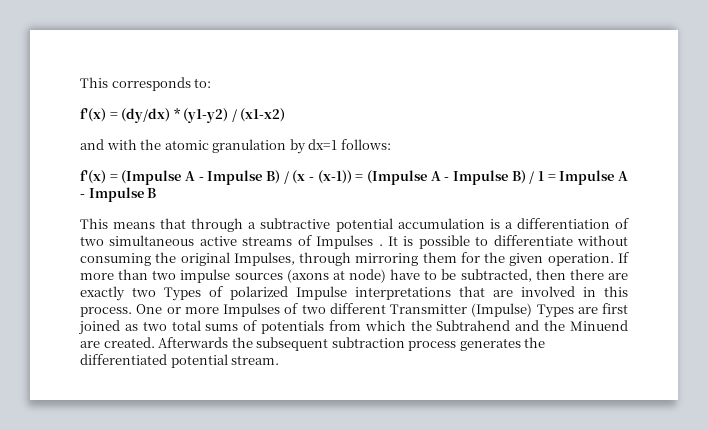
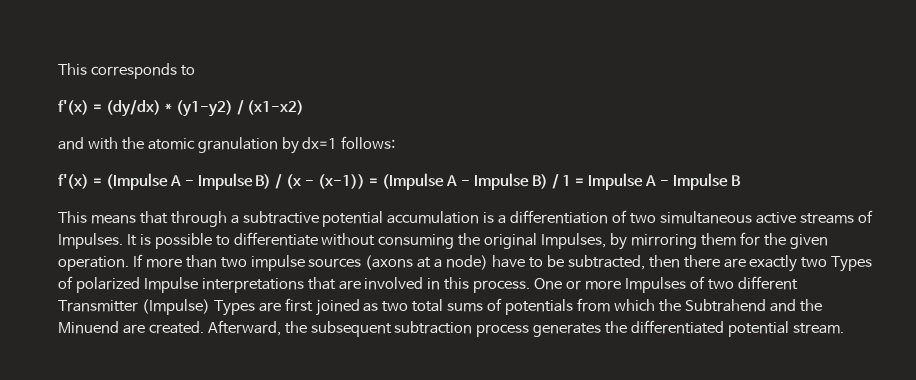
- This corresponds to:
+ This corresponds to
- This means that through a subtractive potential accumulation is a differentiation of two simultaneous active streams of Impulses .
+ This means that through a subtractive potential accumulation is a differentiation of two simultaneous active streams of Impulses.
- It is possible to differentiate without consuming the original Impulses, through mirroring them for the given operation.
+ It is possible to differentiate without consuming the original Impulses, by mirroring them for the given operation.
- If more than two impulse sources (axons at node) have to be subtracted, then there are exactly two Types of polarized Impulse interpretations that are involved in this process.
+ If more than two impulse sources (axons at a node) have to be subtracted, then there are exactly two Types of polarized Impulse interpretations that are involved in this process.
- Afterwards the subsequent subtraction process generates the differentiated potential stream.
+ Afterward, the subsequent subtraction process generates the differentiated potential stream.

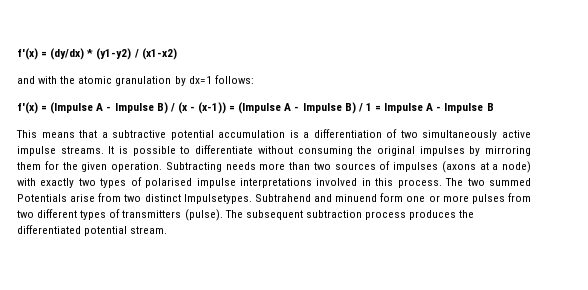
- This corresponds to
- This means that through a subtractive potential accumulation is a differentiation of two simultaneous active streams of Impulses.
+ This means that a subtractive potential accumulation is a differentiation of two simultaneously active impulse streams.
- It is possible to differentiate without consuming the original Impulses, by mirroring them for the given operation.
+ It is possible to differentiate without consuming the original impulses by mirroring them for the given operation.
- If more than two impulse sources (axons at a node) have to be subtracted, then there are exactly two Types of polarized Impulse interpretations that are involved in this process. One or more Impulses of two different Transmitter (Impulse) Types are first joined as two total sums of potentials from which the Subtrahend and the Minuend are created. Afterward, the subsequent subtraction process generates the differentiated potential stream.
+ Subtracting needs more than two sources of impulses (axons at a node) with exactly two types of polarised impulse interpretations involved in this process. The two summed Potentials arise from two distinct Impulsetypes. Subtrahend and minuend form one or more pulses from two different types of transmitters (pulse). The subsequent subtraction process produces the differentiated potential stream.

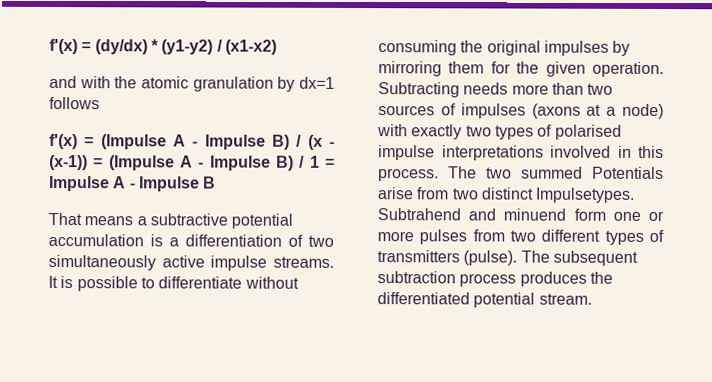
- and with the atomic granulation by dx=1 follows:
+ and with the atomic granulation by dx=1 follows
- This means that a subtractive potential accumulation is a differentiation of two simultaneously active impulse streams.
+ That means a subtractive potential accumulation is a differentiation of two simultaneously active impulse streams.

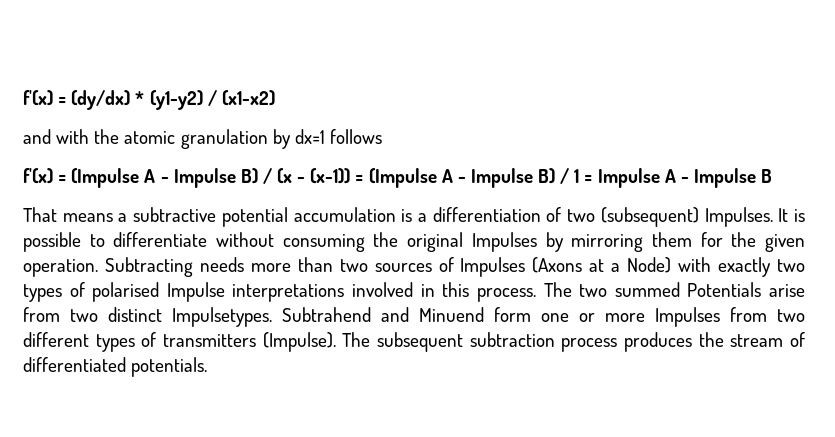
- That means a subtractive potential accumulation is a differentiation of two simultaneously active impulse streams.
+ That means a subtractive potential accumulation is a differentiation of two (subsequent) Impulses.
- It is possible to differentiate without consuming the original impulses by mirroring them for the given operation.
+ It is possible to differentiate without consuming the original Impulses by mirroring them for the given operation.
- Subtracting needs more than two sources of impulses (axons at a node) with exactly two types of polarised impulse interpretations involved in this process.
+ Subtracting needs more than two sources of Impulses (Axons at a Node) with exactly two types of polarised Impulse interpretations involved in this process.
- Subtrahend and minuend form one or more pulses from two different types of transmitters (pulse).
+ Subtrahend and Minuend form one or more Impulses from two different types of transmitters (Impulse).
- The subsequent subtraction process produces the differentiated potential stream.
+ The subsequent subtraction process produces the stream of differentiated potentials.

